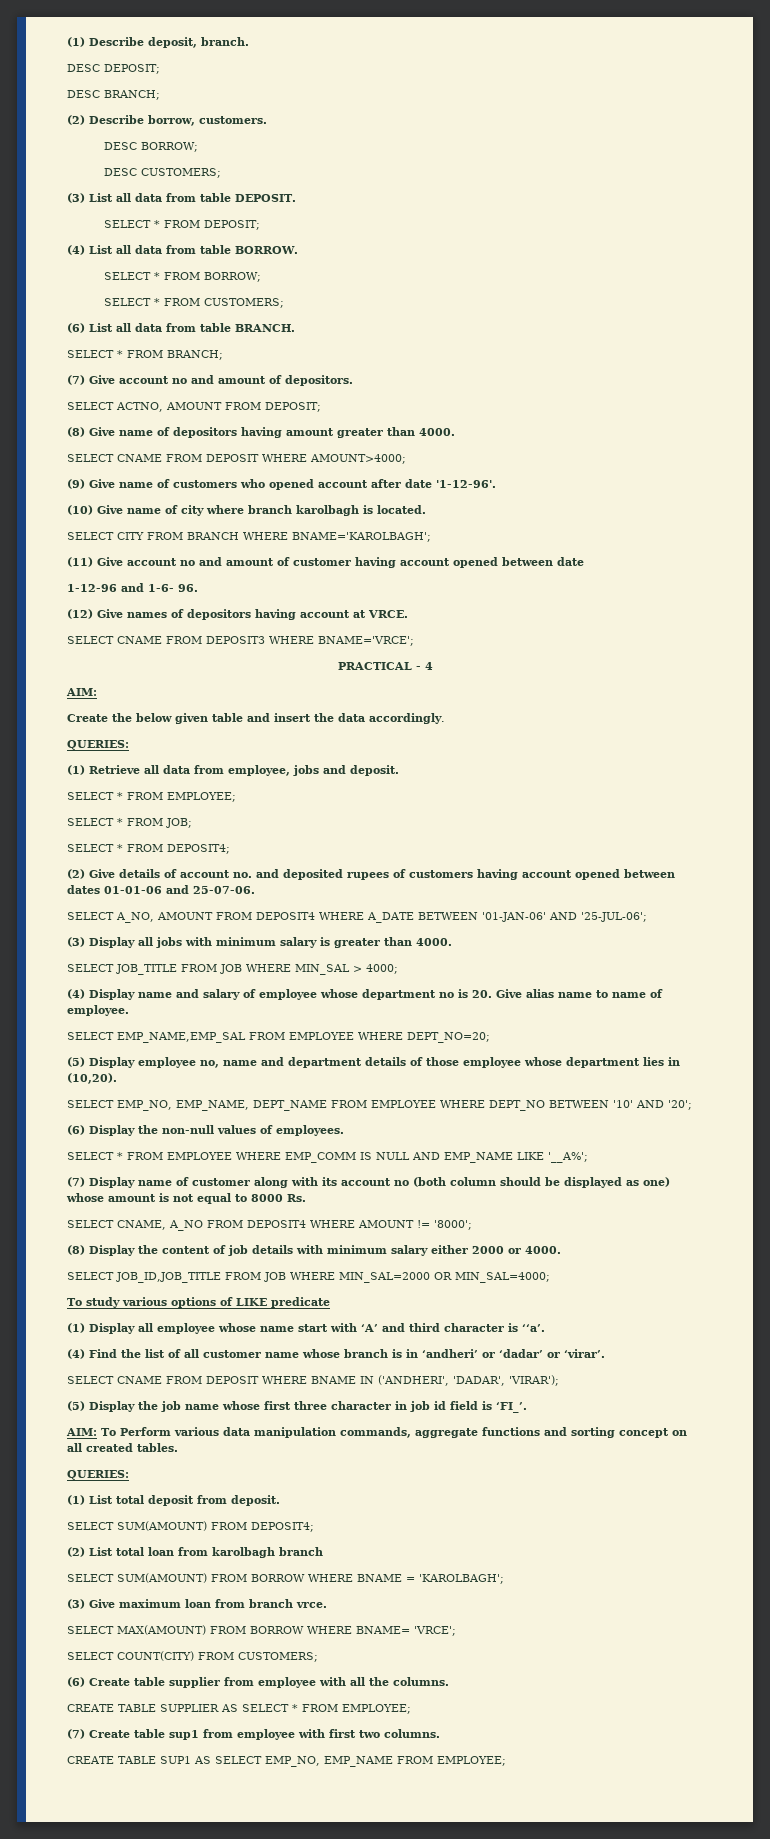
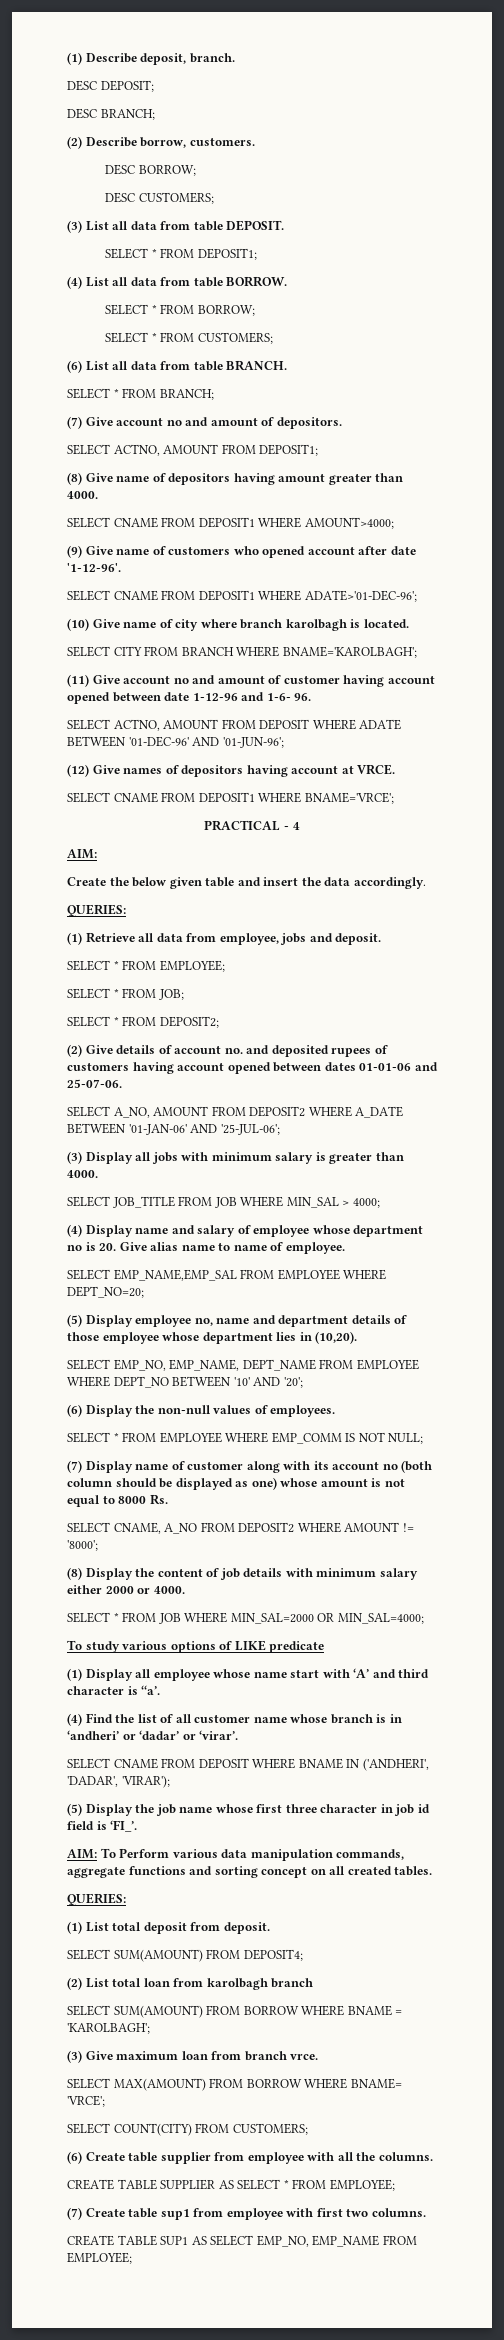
- SELECT * FROM DEPOSIT;
+ SELECT * FROM DEPOSIT1;
- SELECT ACTNO, AMOUNT FROM DEPOSIT;
+ SELECT ACTNO, AMOUNT FROM DEPOSIT1;
- SELECT CNAME FROM DEPOSIT WHERE AMOUNT>4000;
+ SELECT CNAME FROM DEPOSIT1 WHERE AMOUNT>4000;
+ SELECT CNAME FROM DEPOSIT1 WHERE ADATE>'01-DEC-96';
- (11) Give account no and amount of customer having account opened between date
- 1-12-96 and 1-6- 96.
+ (11) Give account no and amount of customer having account opened between date 1-12-96 and 1-6- 96.
+ SELECT ACTNO, AMOUNT FROM DEPOSIT WHERE ADATE BETWEEN '01-DEC-96' AND '01-JUN-96';
- SELECT CNAME FROM DEPOSIT3 WHERE BNAME='VRCE';
+ SELECT CNAME FROM DEPOSIT1 WHERE BNAME='VRCE';
- SELECT * FROM DEPOSIT4;
+ SELECT * FROM DEPOSIT2;
- SELECT A_NO, AMOUNT FROM DEPOSIT4 WHERE A_DATE BETWEEN '01-JAN-06' AND '25-JUL-06';
+ SELECT A_NO, AMOUNT FROM DEPOSIT2 WHERE A_DATE BETWEEN '01-JAN-06' AND '25-JUL-06';
- SELECT * FROM EMPLOYEE WHERE EMP_COMM IS NULL AND EMP_NAME LIKE '__A%';
+ SELECT * FROM EMPLOYEE WHERE EMP_COMM IS NOT NULL;
- SELECT CNAME, A_NO FROM DEPOSIT4 WHERE AMOUNT != '8000';
+ SELECT CNAME, A_NO FROM DEPOSIT2 WHERE AMOUNT != '8000';
- SELECT JOB_ID,JOB_TITLE FROM JOB WHERE MIN_SAL=2000 OR MIN_SAL=4000;
+ SELECT * FROM JOB WHERE MIN_SAL=2000 OR MIN_SAL=4000;

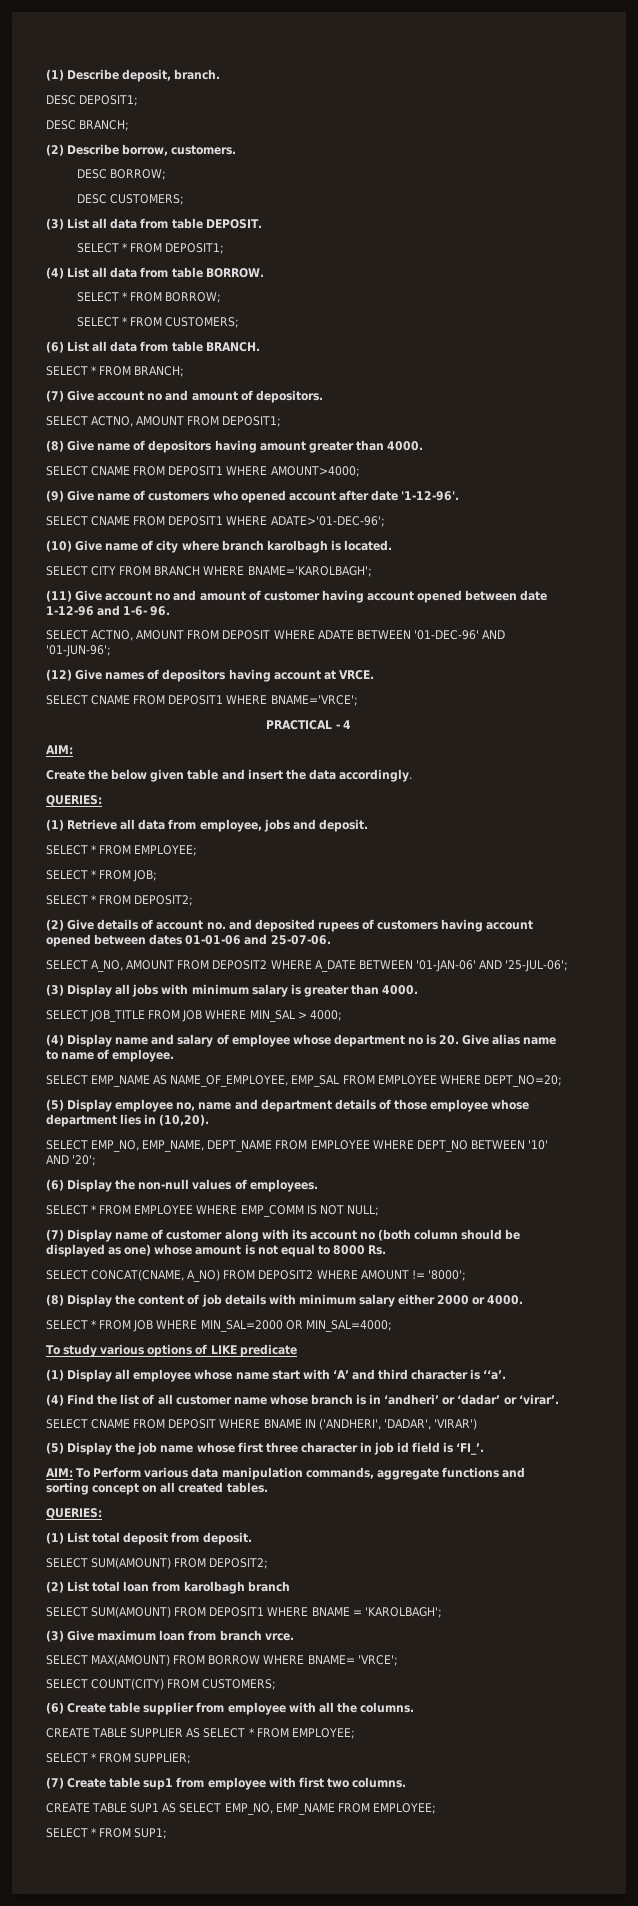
- DESC DEPOSIT;
+ DESC DEPOSIT1;
- SELECT EMP_NAME,EMP_SAL FROM EMPLOYEE WHERE DEPT_NO=20;
+ SELECT EMP_NAME AS NAME_OF_EMPLOYEE, EMP_SAL FROM EMPLOYEE WHERE DEPT_NO=20;
- SELECT CNAME, A_NO FROM DEPOSIT2 WHERE AMOUNT != '8000';
+ SELECT CONCAT(CNAME, A_NO) FROM DEPOSIT2 WHERE AMOUNT != '8000';
- SELECT CNAME FROM DEPOSIT WHERE BNAME IN ('ANDHERI', 'DADAR', 'VIRAR');
+ SELECT CNAME FROM DEPOSIT WHERE BNAME IN ('ANDHERI', 'DADAR', 'VIRAR')
- SELECT SUM(AMOUNT) FROM DEPOSIT4;
+ SELECT SUM(AMOUNT) FROM DEPOSIT2;
- SELECT SUM(AMOUNT) FROM BORROW WHERE BNAME = 'KAROLBAGH';
+ SELECT SUM(AMOUNT) FROM DEPOSIT1 WHERE BNAME = 'KAROLBAGH';
+ SELECT * FROM SUPPLIER;
+ SELECT * FROM SUP1;

